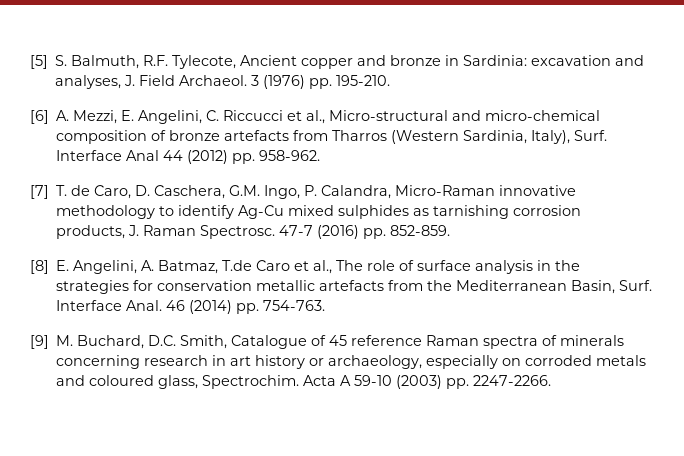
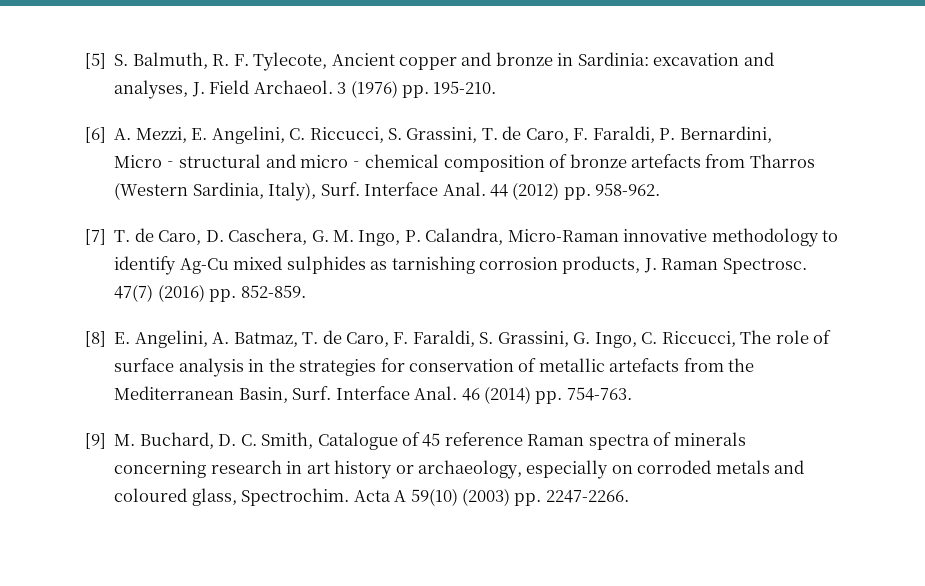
- [5] S. Balmuth, R.F. Tylecote, Ancient copper and bronze in Sardinia: excavation and analyses, J. Field Archaeol.
+ [5] S. Balmuth, R. F. Tylecote, Ancient copper and bronze in Sardinia: excavation and analyses, J. Field Archaeol.
- [6] A. Mezzi, E. Angelini, C. Riccucci et al., Micro‐structural and micro‐chemical composition of bronze artefacts from Tharros (Western Sardinia, Italy), Surf.
+ [6] A. Mezzi, E. Angelini, C. Riccucci, S. Grassini, T. de Caro, F. Faraldi, P. Bernardini, Micro‐structural and micro‐chemical composition of bronze artefacts from Tharros (Western Sardinia, Italy), Surf.
- Interface Anal 44 (2012) pp. 958-962.
+ Interface Anal. 44 (2012) pp. 958-962.
- [7] T. de Caro, D. Caschera, G.M. Ingo, P. Calandra, Micro-Raman innovative methodology to identify Ag-Cu mixed sulphides as tarnishing corrosion products, J. Raman Spectrosc.
+ [7] T. de Caro, D. Caschera, G. M. Ingo, P. Calandra, Micro-Raman innovative methodology to identify Ag-Cu mixed sulphides as tarnishing corrosion products, J. Raman Spectrosc.
- 47-7 (2016) pp. 852-859.
+ 47(7) (2016) pp. 852-859.
- [8] E. Angelini, A. Batmaz, T.de Caro et al., The role of surface analysis in the strategies for conservation metallic artefacts from the Mediterranean Basin, Surf.
+ [8] E. Angelini, A. Batmaz, T. de Caro, F. Faraldi, S. Grassini, G. Ingo, C. Riccucci, The role of surface analysis in the strategies for conservation of metallic artefacts from the Mediterranean Basin, Surf.
- [9] M. Buchard, D.C. Smith, Catalogue of 45 reference Raman spectra of minerals concerning research in art history or archaeology, especially on corroded metals and coloured glass, Spectrochim.
+ [9] M. Buchard, D. C. Smith, Catalogue of 45 reference Raman spectra of minerals concerning research in art history or archaeology, especially on corroded metals and coloured glass, Spectrochim.
- Acta A 59-10 (2003) pp. 2247-2266.
+ Acta A 59(10) (2003) pp. 2247-2266.

